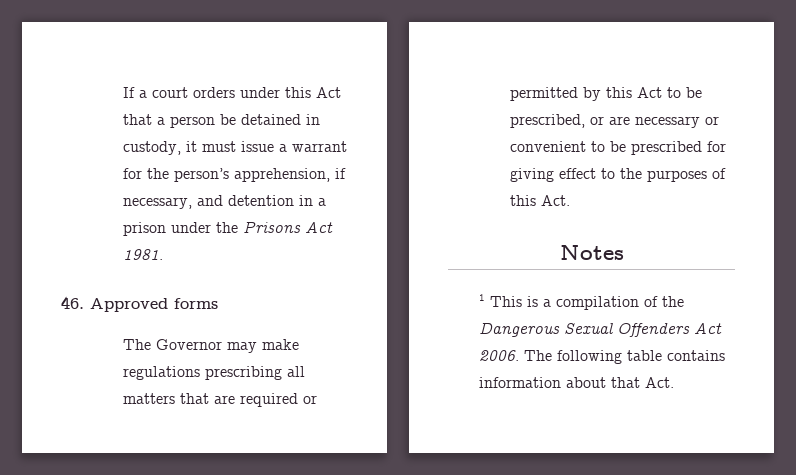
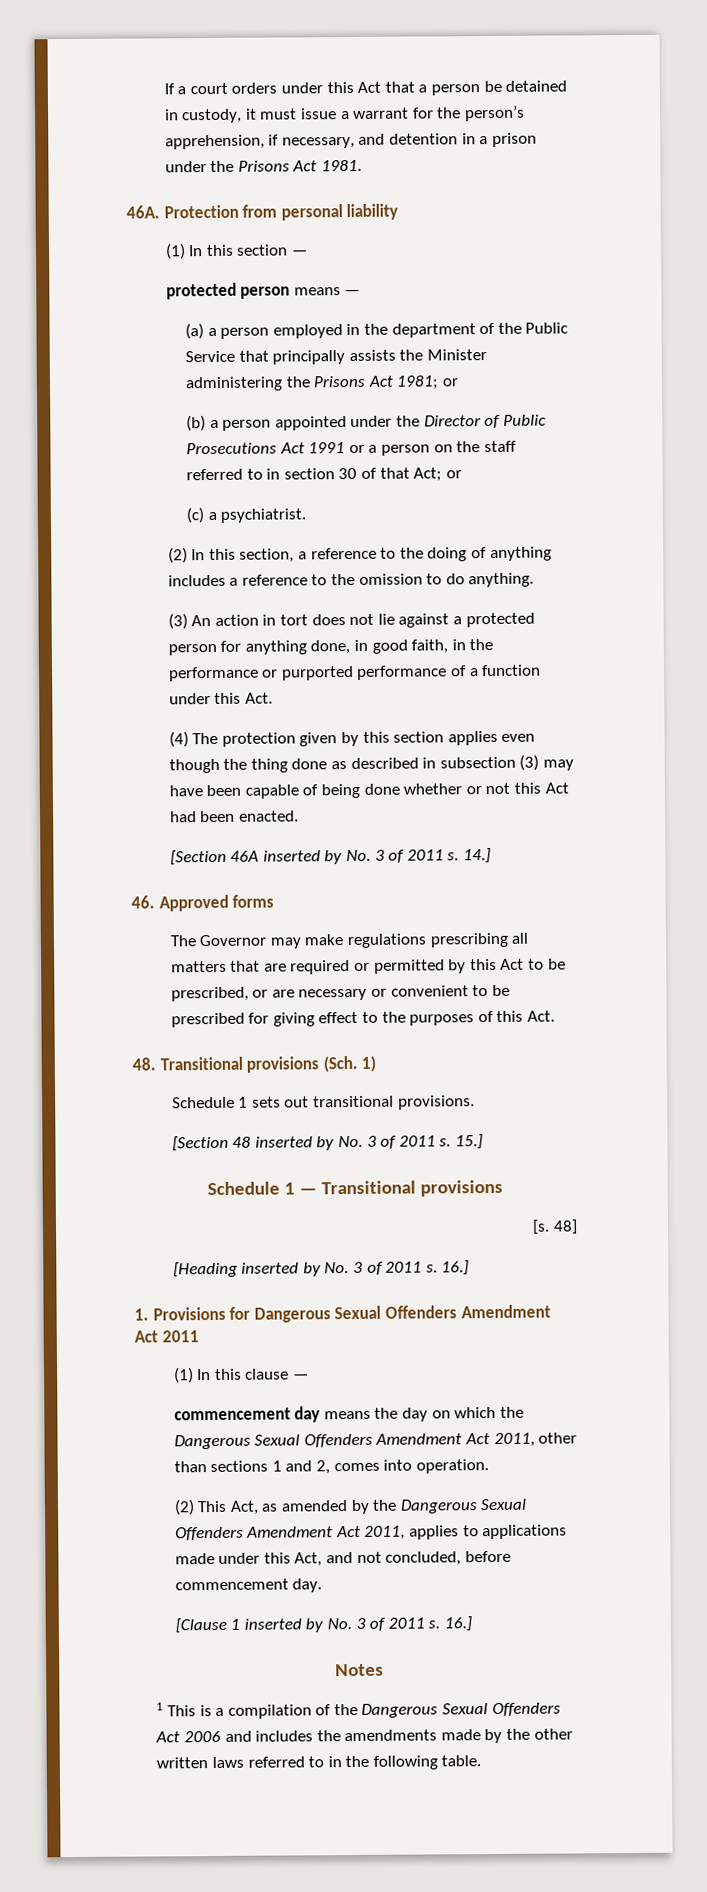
+ 46A. Protection from personal liability
+ (1) In this section —
+ protected person means —
+ (a) a person employed in the department of the Public Service that principally assists the Minister administering the Prisons Act 1981; or
+ (b) a person appointed under the Director of Public Prosecutions Act 1991 or a person on the staff referred to in section 30 of that Act; or
+ (c) a psychiatrist.
+ (2) In this section, a reference to the doing of anything includes a reference to the omission to do anything.
+ (3) An action in tort does not lie against a protected person for anything done, in good faith, in the performance or purported performance of a function under this Act.
+ (4) The protection given by this section applies even though the thing done as described in subsection (3) may have been capable of being done whether or not this Act had been enacted.
+ [Section 46A inserted by No. 3 of 2011 s. 14.]
+ 48. Transitional provisions (Sch. 1)
+ Schedule 1 sets out transitional provisions.
+ [Section 48 inserted by No. 3 of 2011 s. 15.]
+ Schedule 1 — Transitional provisions
+ [s. 48]
+ [Heading inserted by No. 3 of 2011 s. 16.]
+ 1. Provisions for Dangerous Sexual Offenders Amendment Act 2011
+ (1) In this clause —
+ commencement day means the day on which the Dangerous Sexual Offenders Amendment Act 2011, other than sections 1 and 2, comes into operation.
+ (2) This Act, as amended by the Dangerous Sexual Offenders Amendment Act 2011, applies to applications made under this Act, and not concluded, before commencement day.
+ [Clause 1 inserted by No. 3 of 2011 s. 16.]
- 1 This is a compilation of the Dangerous Sexual Offenders Act 2006. The following table contains information about that Act.
+ 1 This is a compilation of the Dangerous Sexual Offenders Act 2006 and includes the amendments made by the other written laws referred to in the following table.

